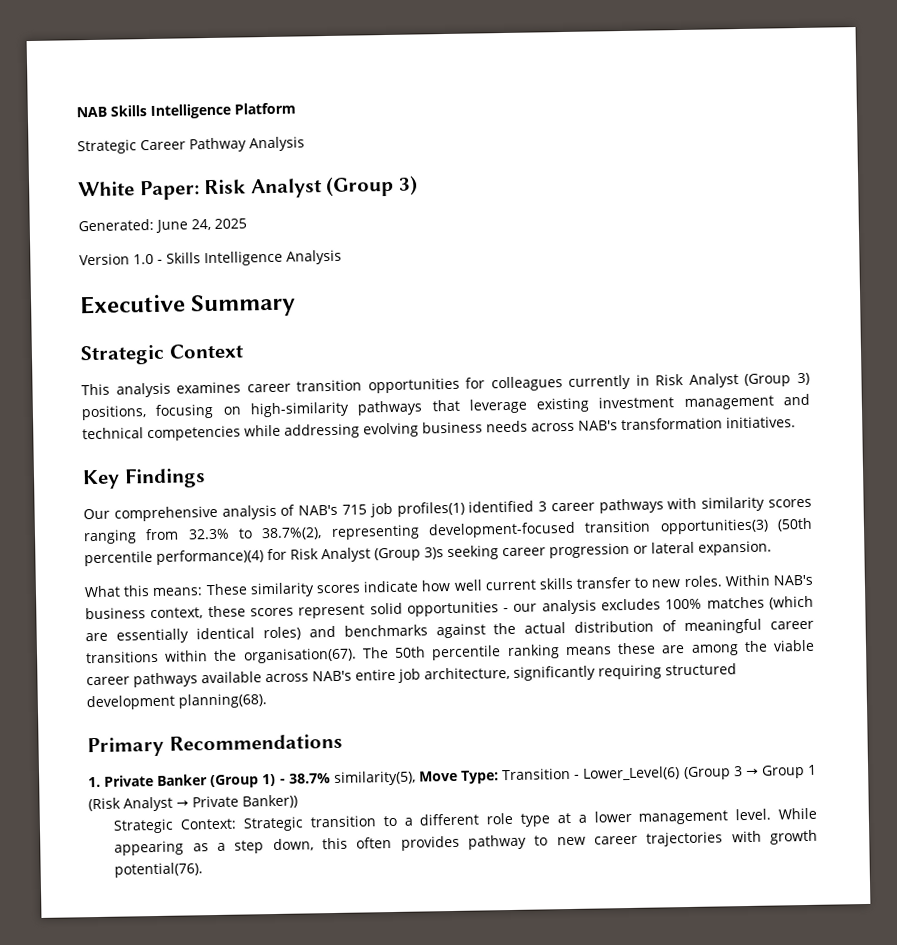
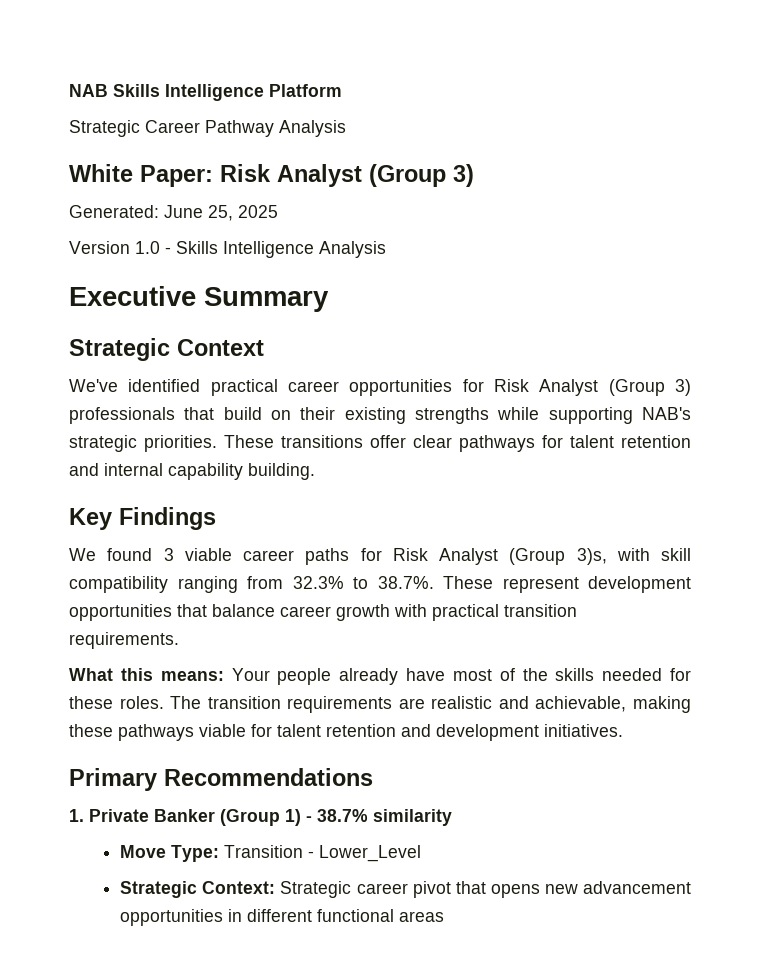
- Generated: June 24, 2025
+ Generated: June 25, 2025
- This analysis examines career transition opportunities for colleagues currently in Risk Analyst (Group 3) positions, focusing on high-similarity pathways that leverage existing investment management and technical competencies while addressing evolving business needs across NAB's transformation initiatives.
+ We've identified practical career opportunities for Risk Analyst (Group 3) professionals that build on their existing strengths while supporting NAB's strategic priorities. These transitions offer clear pathways for talent retention and internal capability building.
  Key Findings
- Our comprehensive analysis of NAB's 715 job profiles(1) identified 3 career pathways with similarity scores ranging from 32.3% to 38.7%(2), representing development-focused transition opportunities(3) (50th percentile performance)(4) for Risk Analyst (Group 3)s seeking career progression or lateral expansion.
- What this means: These similarity scores indicate how well current skills transfer to new roles. Within NAB's business context, these scores represent solid opportunities - our analysis excludes 100% matches (which are essentially identical roles) and benchmarks against the actual distribution of meaningful career transitions within the organisation(67). The 50th percentile ranking means these are among the viable career pathways available across NAB's entire job architecture, significantly requiring structured development planning(68).
+ We found 3 viable career paths for Risk Analyst (Group 3)s, with skill compatibility ranging from 32.3% to 38.7%. These represent development opportunities that balance career growth with practical transition requirements.
+ What this means: Your people already have most of the skills needed for these roles. The transition requirements are realistic and achievable, making these pathways viable for talent retention and development initiatives.
- 1. Private Banker (Group 1) - 38.7% similarity(5), Move Type: Transition - Lower_Level(6) (Group 3 → Group 1 (Risk Analyst → Private Banker))
- Strategic Context: Strategic transition to a different role type at a lower management level. While appearing as a step down, this often provides pathway to new career trajectories with growth potential(76).
+ 1. Private Banker (Group 1) - 38.7% similarity
+ Move Type: Transition - Lower_Level
+ Strategic Context: Strategic career pivot that opens new advancement opportunities in different functional areas

